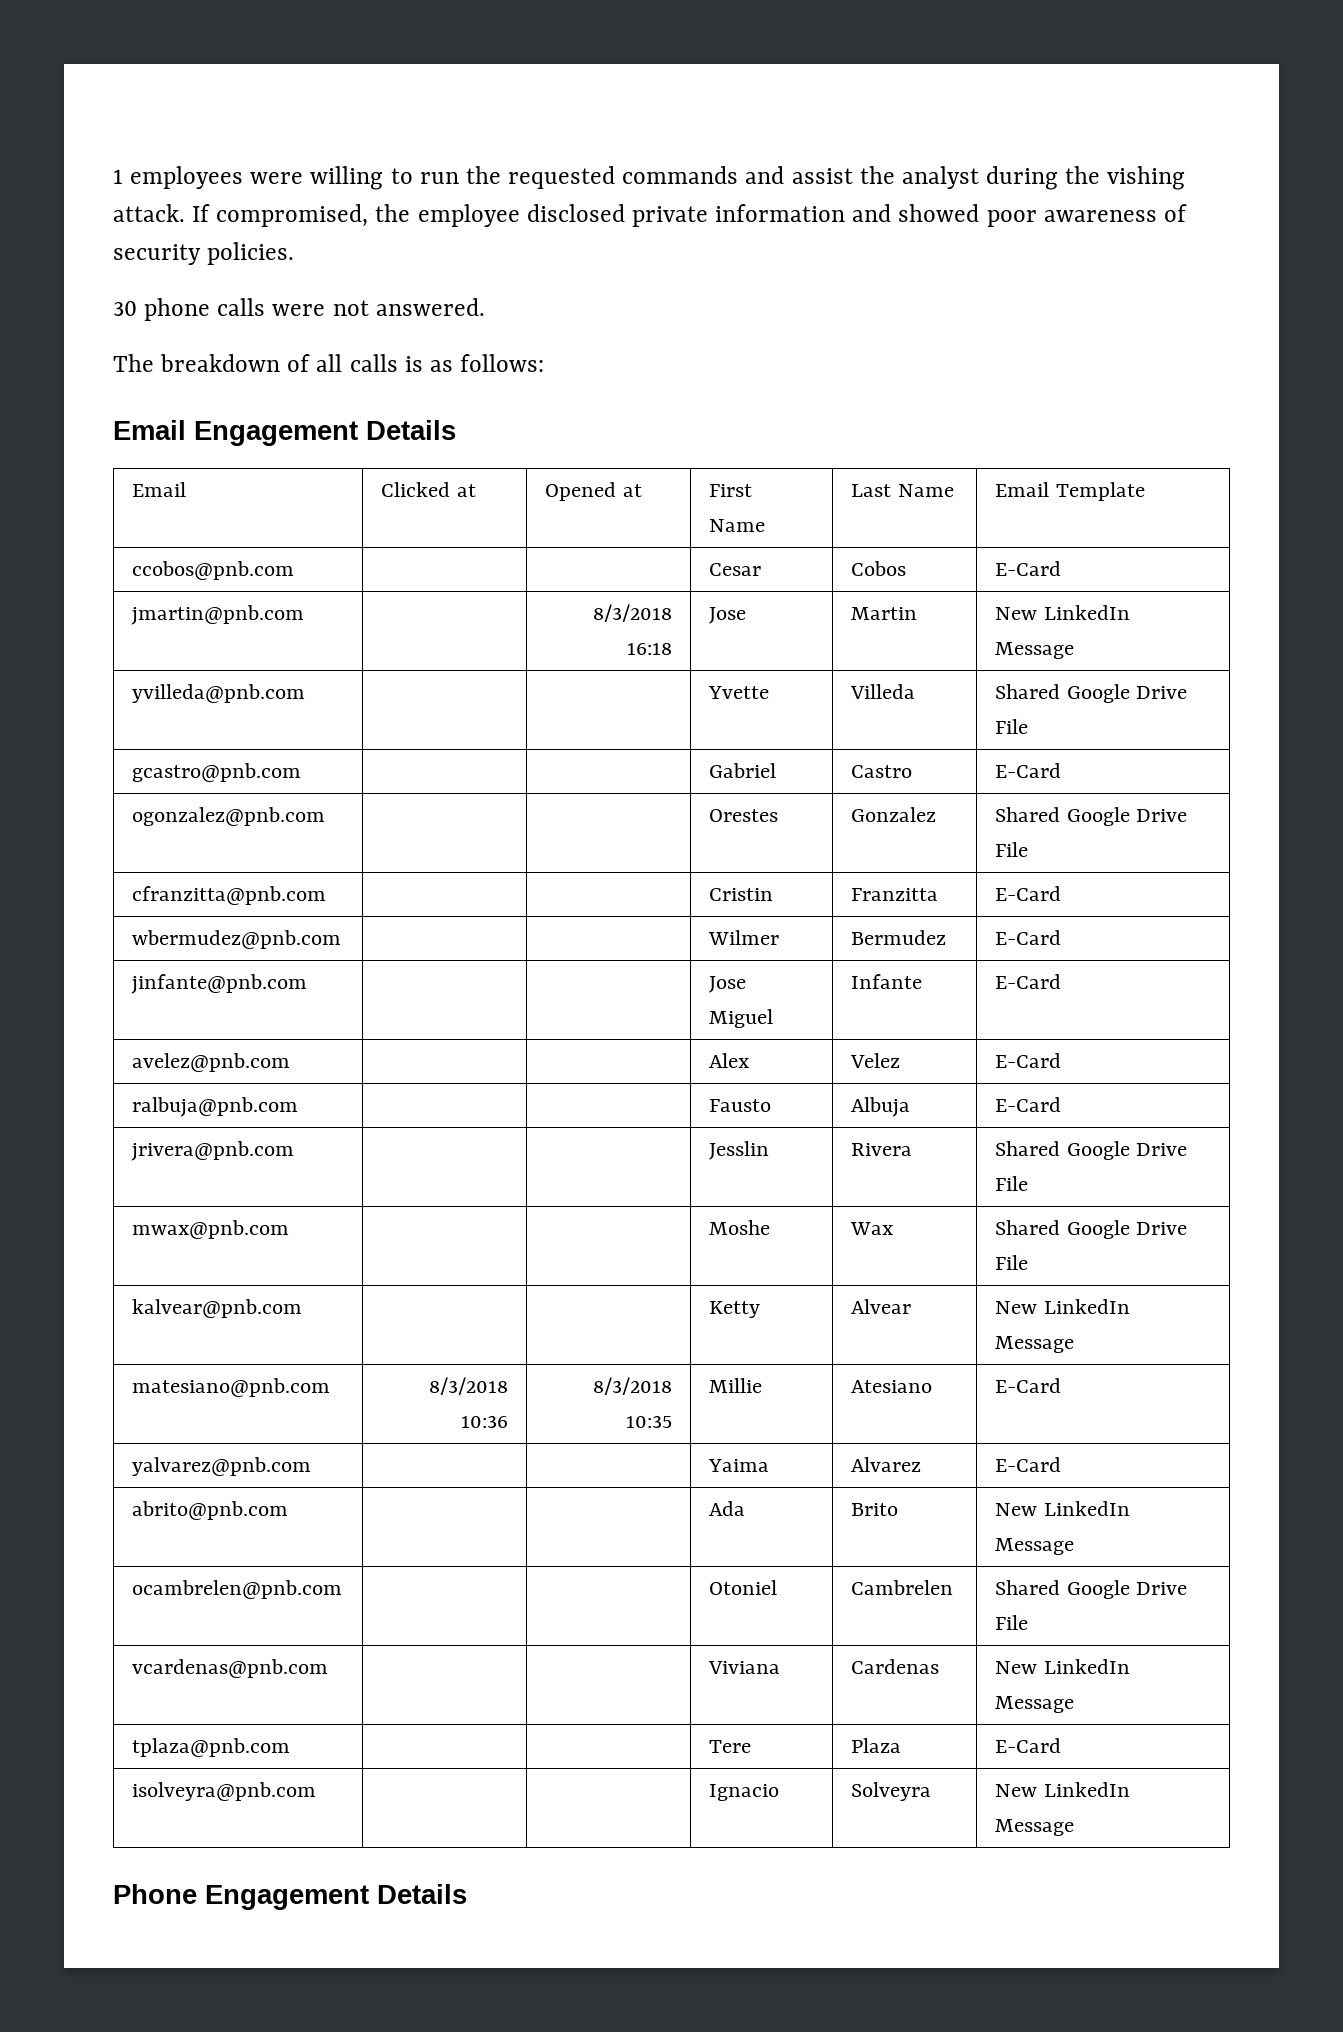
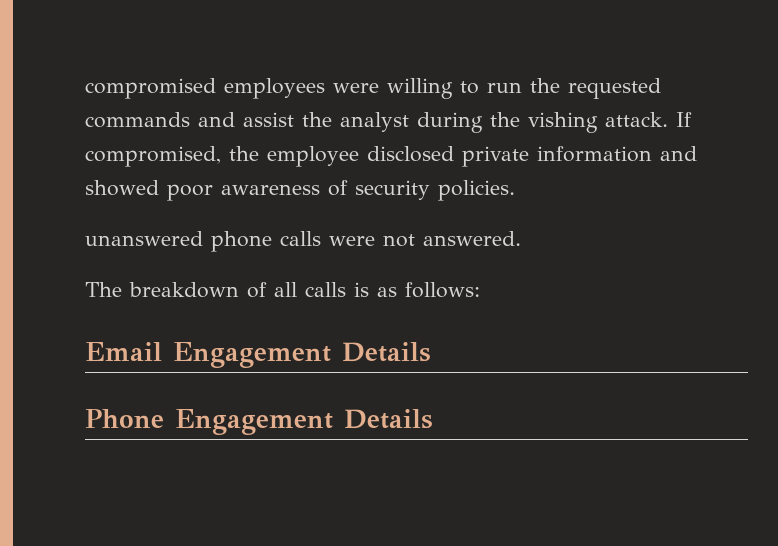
- 1 employees were willing to run the requested commands and assist the analyst during the vishing attack.
+ compromised employees were willing to run the requested commands and assist the analyst during the vishing attack.
- 30 phone calls were not answered.
+ unanswered phone calls were not answered.
- Email | Clicked at | Opened at | First Name | Last Name | Email Template
- ccobos@pnb.com | | | Cesar | Cobos | E-Card
- jmartin@pnb.com | | 8/3/2018 16:18 | Jose | Martin | New LinkedIn Message
- yvilleda@pnb.com | | | Yvette | Villeda | Shared Google Drive File
- gcastro@pnb.com | | | Gabriel | Castro | E-Card
- ogonzalez@pnb.com | | | Orestes | Gonzalez | Shared Google Drive File
- cfranzitta@pnb.com | | | Cristin | Franzitta | E-Card
- wbermudez@pnb.com | | | Wilmer | Bermudez | E-Card
- jinfante@pnb.com | | | Jose Miguel | Infante | E-Card
- avelez@pnb.com | | | Alex | Velez | E-Card
- ralbuja@pnb.com | | | Fausto | Albuja | E-Card
- jrivera@pnb.com | | | Jesslin | Rivera | Shared Google Drive File
- mwax@pnb.com | | | Moshe | Wax | Shared Google Drive File
- kalvear@pnb.com | | | Ketty | Alvear | New LinkedIn Message
- matesiano@pnb.com | 8/3/2018 10:36 | 8/3/2018 10:35 | Millie | Atesiano | E-Card
- yalvarez@pnb.com | | | Yaima | Alvarez | E-Card
- abrito@pnb.com | | | Ada | Brito | New LinkedIn Message
- ocambrelen@pnb.com | | | Otoniel | Cambrelen | Shared Google Drive File
- vcardenas@pnb.com | | | Viviana | Cardenas | New LinkedIn Message
- tplaza@pnb.com | | | Tere | Plaza | E-Card
- isolveyra@pnb.com | | | Ignacio | Solveyra | New LinkedIn Message

